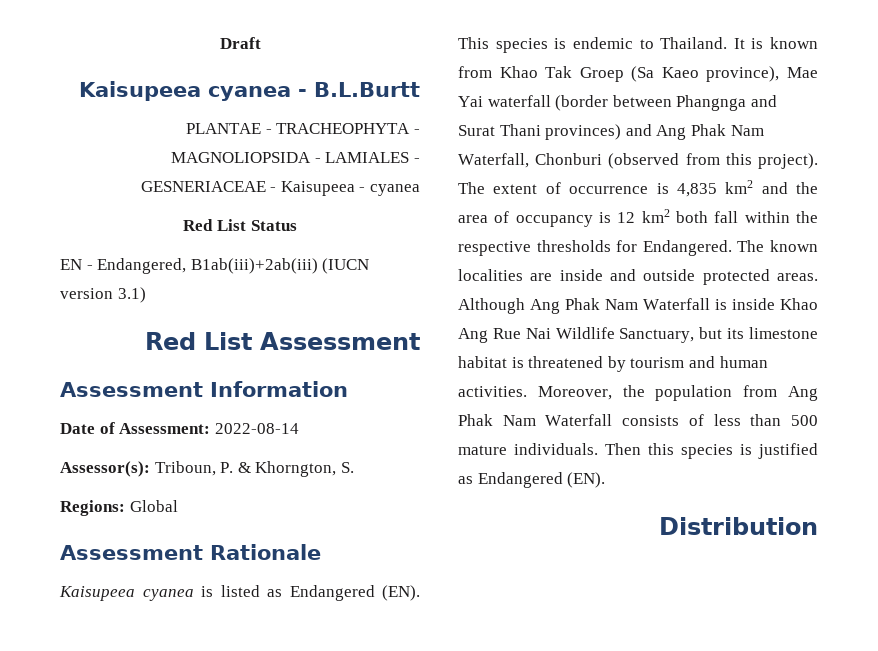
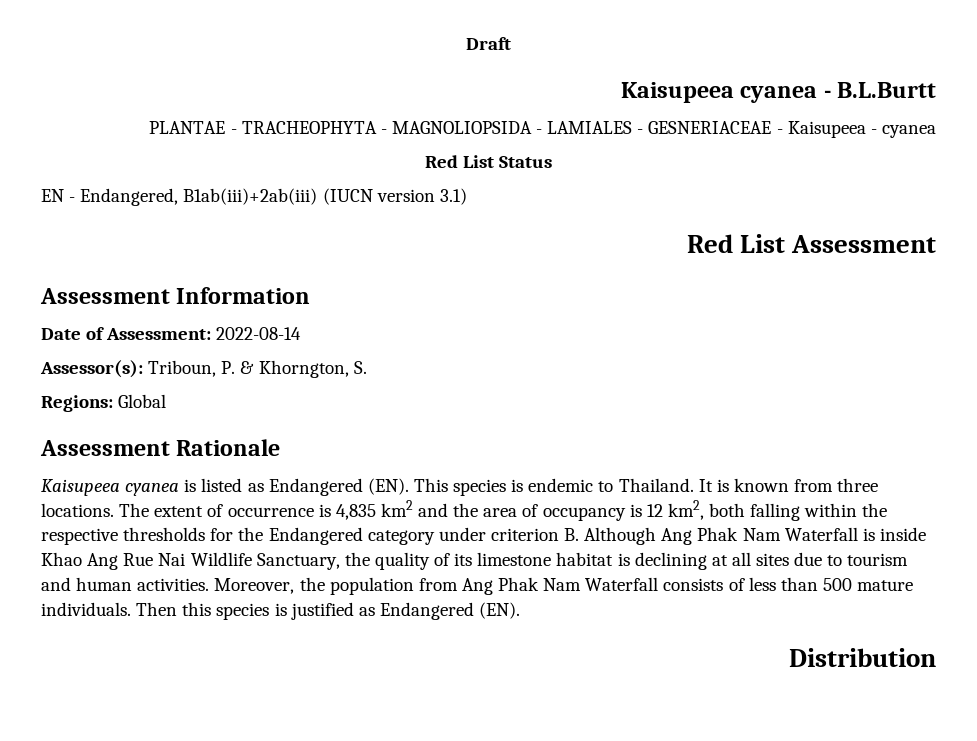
- It is known from Khao Tak Groep (Sa Kaeo province), Mae Yai waterfall (border between Phangnga and Surat Thani provinces) and Ang Phak Nam Waterfall, Chonburi (observed from this project).
+ It is known from three locations.
- The extent of occurrence is 4,835 km2 and the area of occupancy is 12 km2 both fall within the respective thresholds for Endangered. The known localities are inside and outside protected areas. Although Ang Phak Nam Waterfall is inside Khao Ang Rue Nai Wildlife Sanctuary, but its limestone habitat is threatened by tourism and human activities.
+ The extent of occurrence is 4,835 km2 and the area of occupancy is 12 km2, both falling within the respective thresholds for the Endangered category under criterion B. Although Ang Phak Nam Waterfall is inside Khao Ang Rue Nai Wildlife Sanctuary, the quality of its limestone habitat is declining at all sites due to tourism and human activities.

